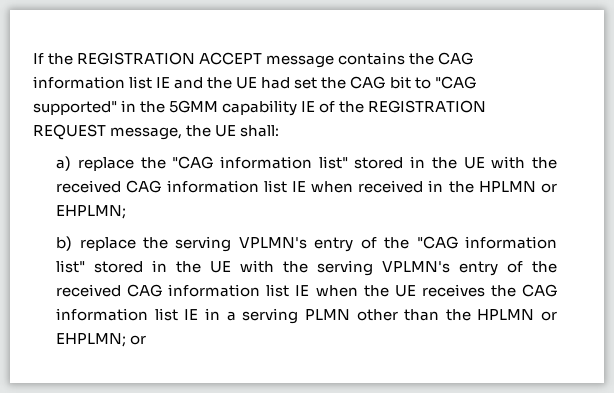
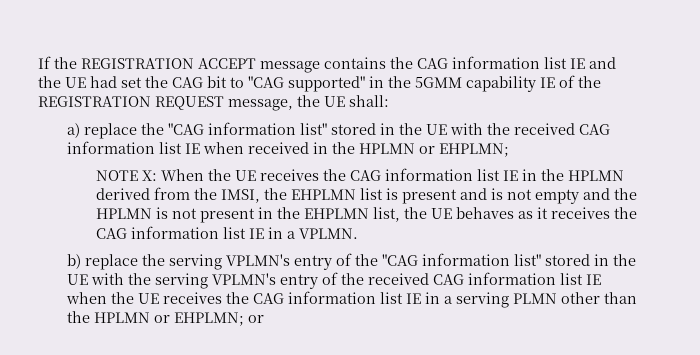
+ NOTE X: When the UE receives the CAG information list IE in the HPLMN derived from the IMSI, the EHPLMN list is present and is not empty and the HPLMN is not present in the EHPLMN list, the UE behaves as it receives the CAG information list IE in a VPLMN.

